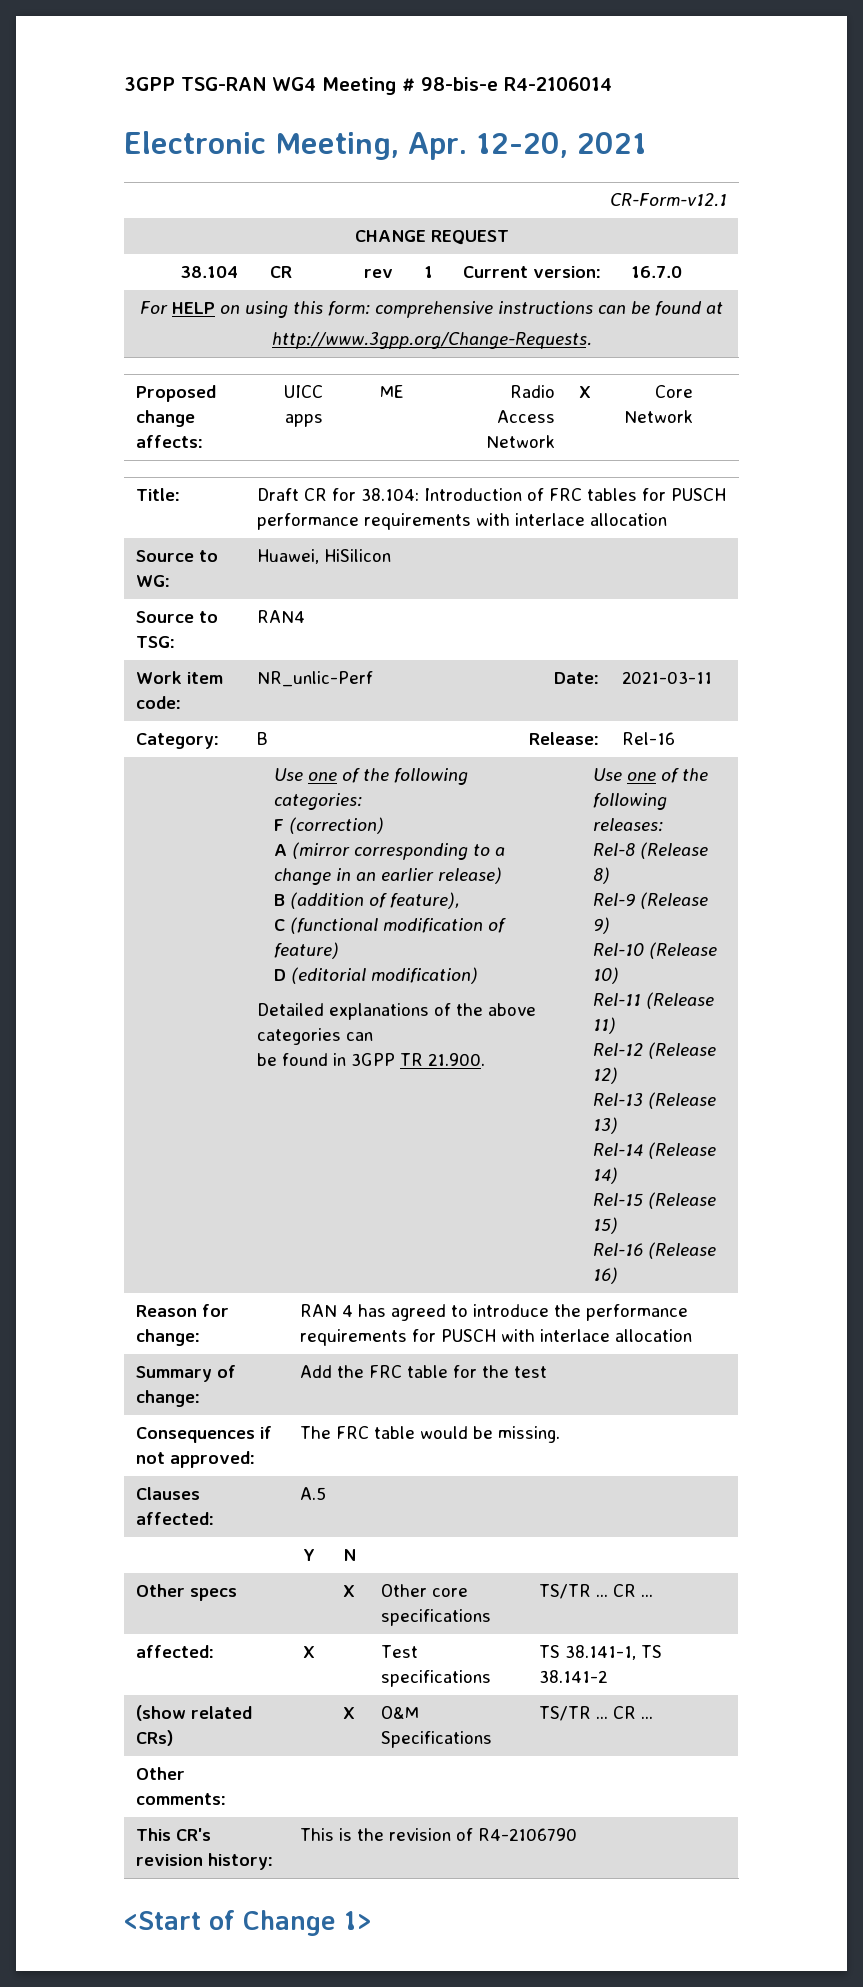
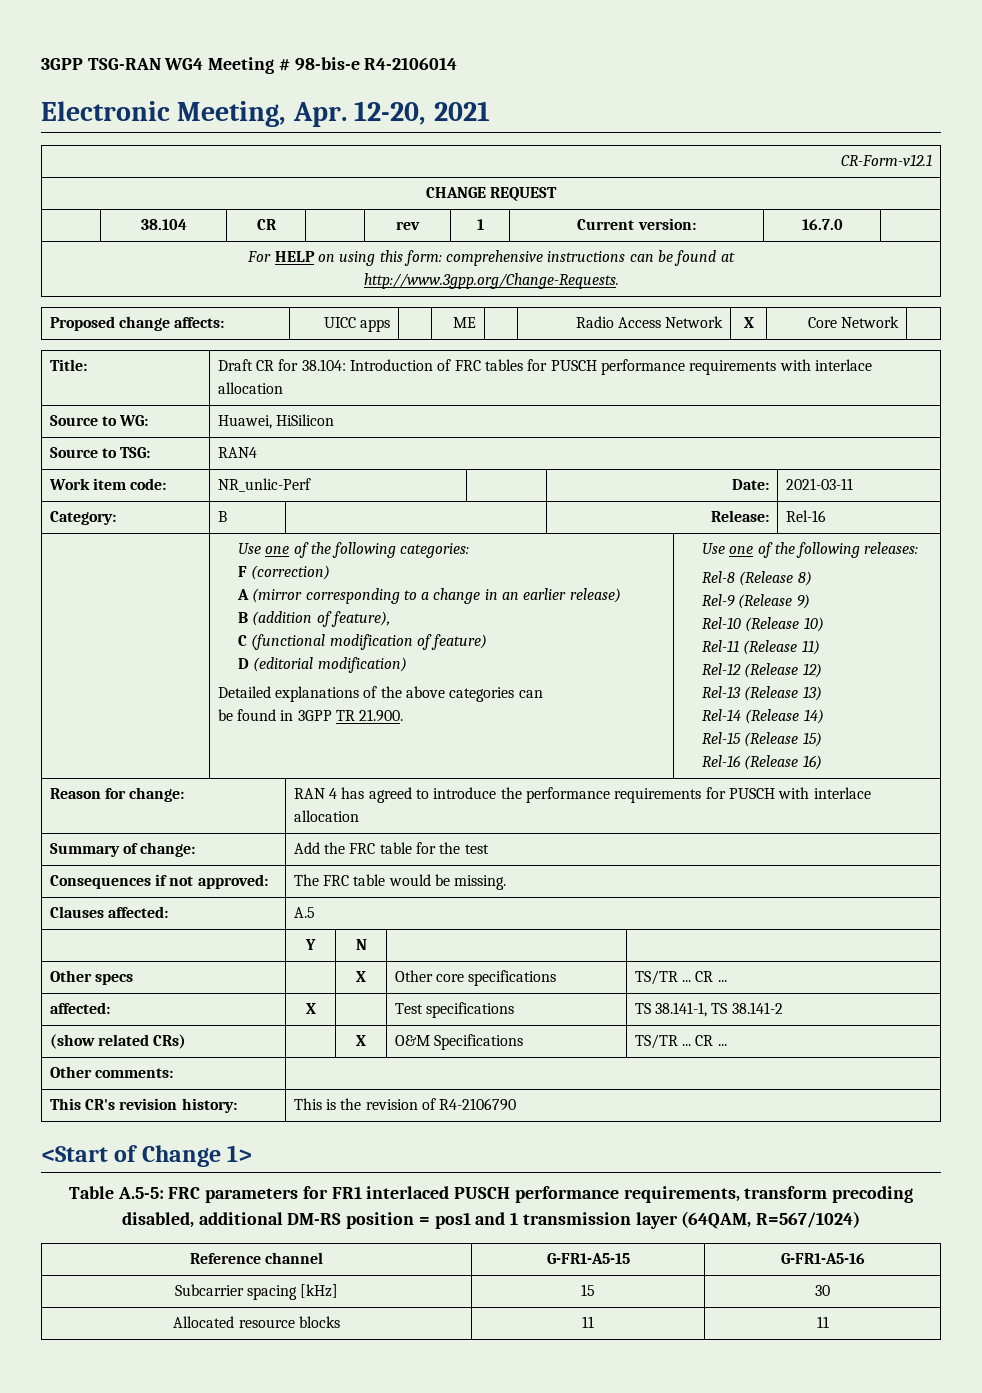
+ Table A.5-5: FRC parameters for FR1 interlaced PUSCH performance requirements, transform precoding disabled, additional DM-RS position = pos1 and 1 transmission layer (64QAM, R=567/1024)
+ Reference channel | G-FR1-A5-15 | G-FR1-A5-16
+ Subcarrier spacing [kHz] | 15 | 30
+ Allocated resource blocks | 11 | 11

